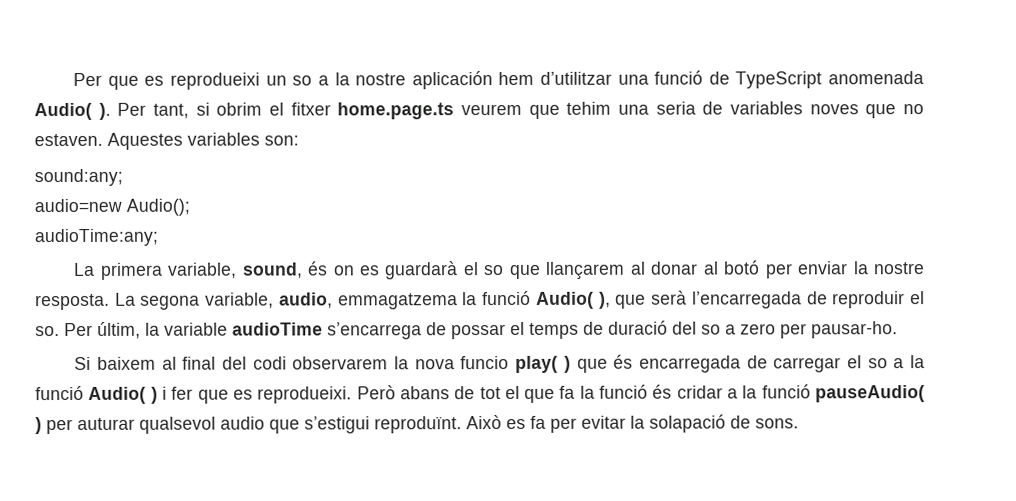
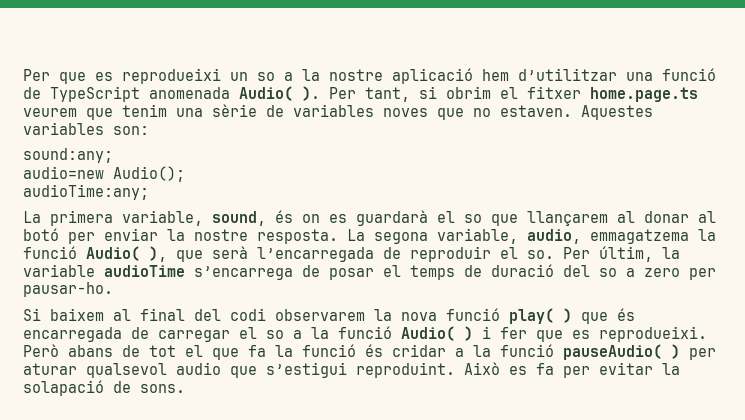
- Per que es reprodueixi un so a la nostre aplicación hem d’utilitzar una funció de TypeScript anomenada Audio( ).
+ Per que es reprodueixi un so a la nostre aplicació hem d’utilitzar una funció de TypeScript anomenada Audio( ).
- Per tant, si obrim el fitxer home.page.ts veurem que tehim una seria de variables noves que no estaven.
+ Per tant, si obrim el fitxer home.page.ts veurem que tenim una sèrie de variables noves que no estaven.
- Per últim, la variable audioTime s’encarrega de possar el temps de duració del so a zero per pausar-ho.
+ Per últim, la variable audioTime s’encarrega de posar el temps de duració del so a zero per pausar-ho.
- Si baixem al final del codi observarem la nova funcio play( ) que és encarregada de carregar el so a la funció Audio( ) i fer que es reprodueixi.
+ Si baixem al final del codi observarem la nova funció play( ) que és encarregada de carregar el so a la funció Audio( ) i fer que es reprodueixi.
- Però abans de tot el que fa la funció és cridar a la funció pauseAudio( ) per auturar qualsevol audio que s’estigui reproduïnt.
+ Però abans de tot el que fa la funció és cridar a la funció pauseAudio( ) per aturar qualsevol audio que s’estigui reproduint.

